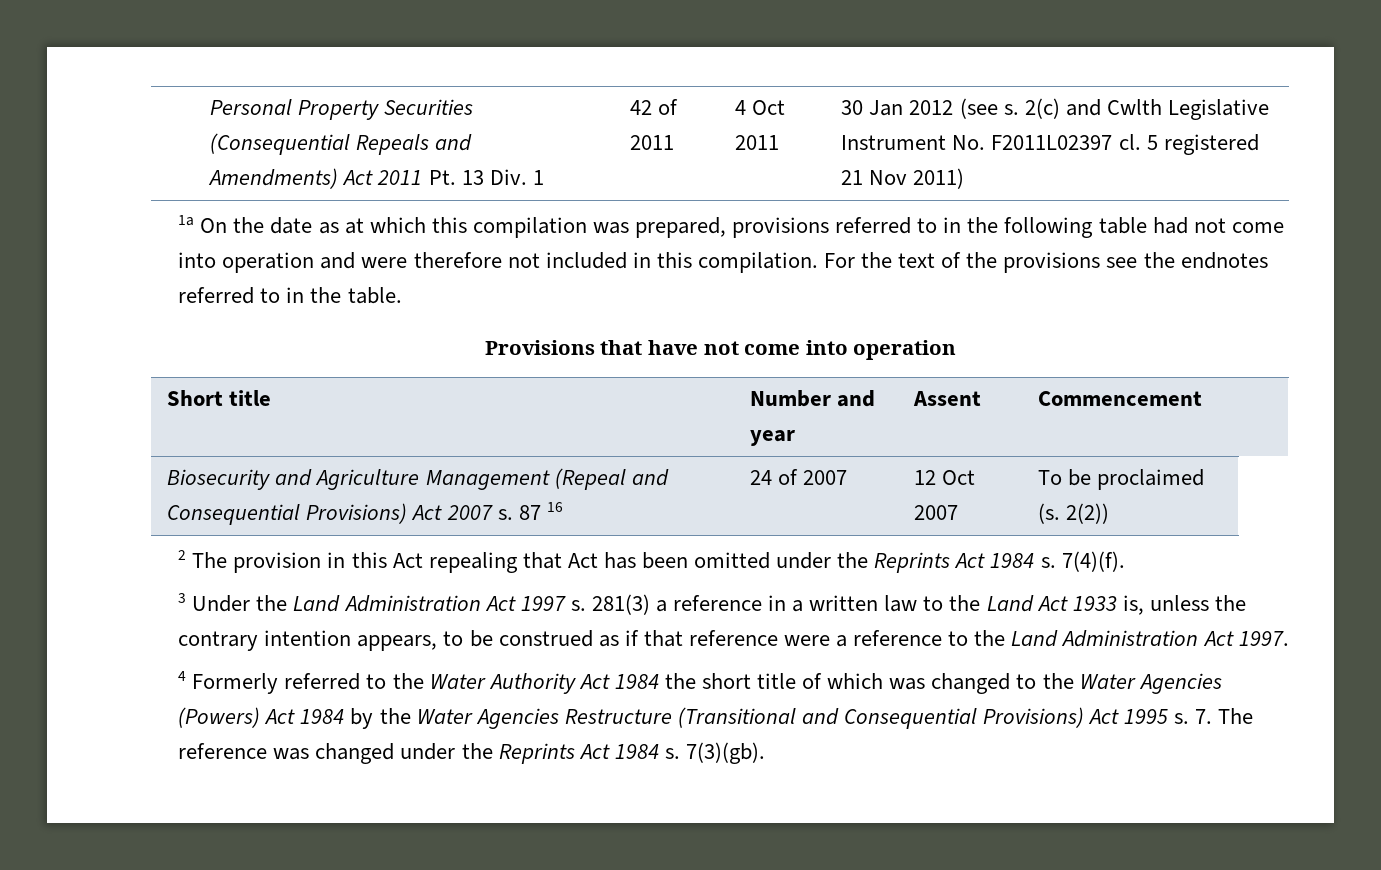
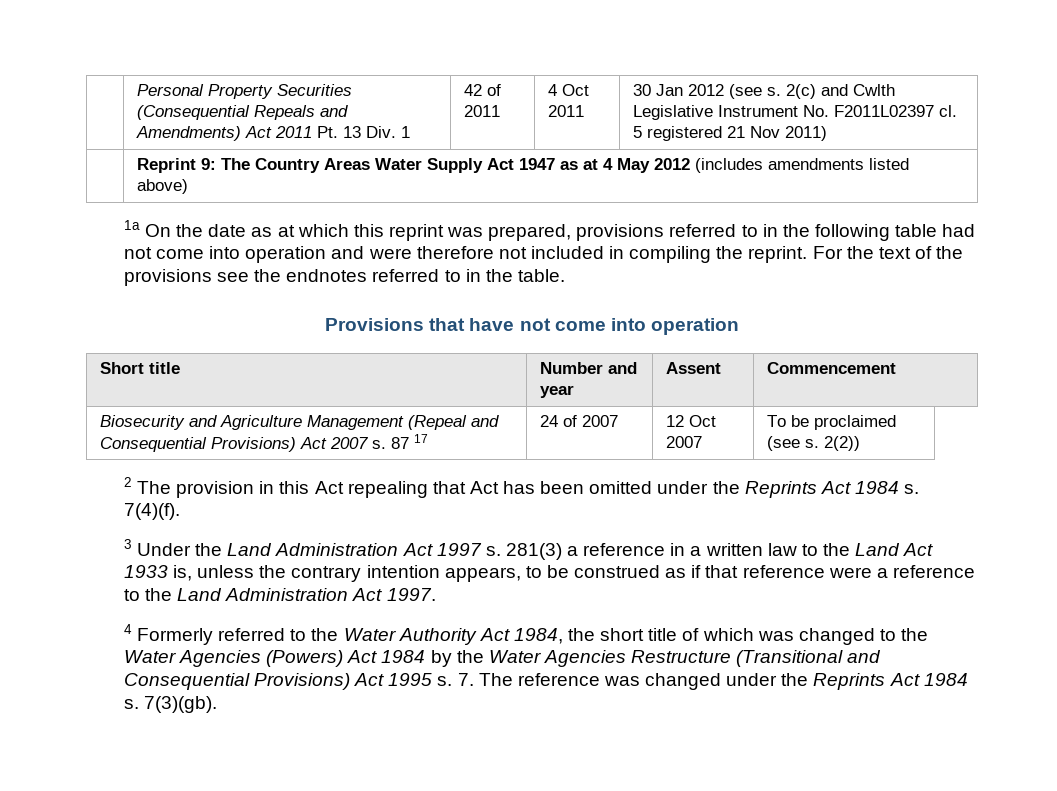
+ | Reprint 9: The Country Areas Water Supply Act 1947 as at 4 May 2012 (includes amendments listed above)
- 1a On the date as at which this compilation was prepared, provisions referred to in the following table had not come into operation and were therefore not included in this compilation.
+ 1a On the date as at which this reprint was prepared, provisions referred to in the following table had not come into operation and were therefore not included in compiling the reprint.
- Biosecurity and Agriculture Management (Repeal and Consequential Provisions) Act 2007 s. 87 16 | 24 of 2007 | 12 Oct 2007 | To be proclaimed (s. 2(2))
+ Biosecurity and Agriculture Management (Repeal and Consequential Provisions) Act 2007 s. 87 17 | 24 of 2007 | 12 Oct 2007 | To be proclaimed (see s. 2(2))
- 4 Formerly referred to the Water Authority Act 1984 the short title of which was changed to the Water Agencies (Powers) Act 1984 by the Water Agencies Restructure (Transitional and Consequential Provisions) Act 1995 s.
+ 4 Formerly referred to the Water Authority Act 1984, the short title of which was changed to the Water Agencies (Powers) Act 1984 by the Water Agencies Restructure (Transitional and Consequential Provisions) Act 1995 s.

